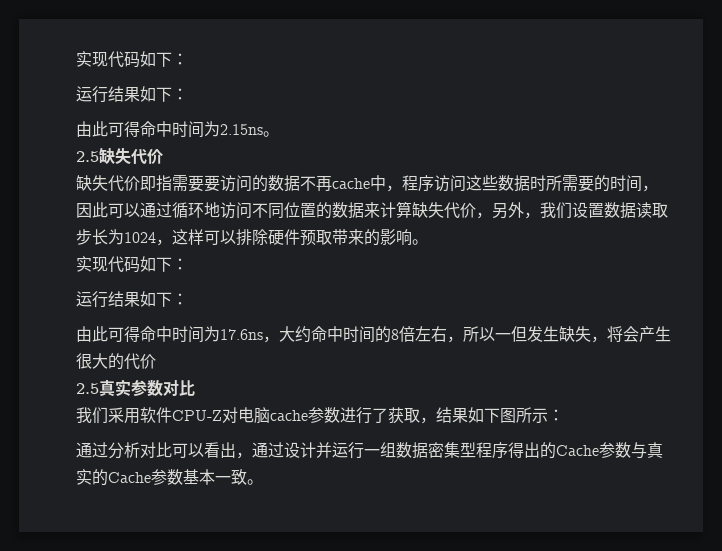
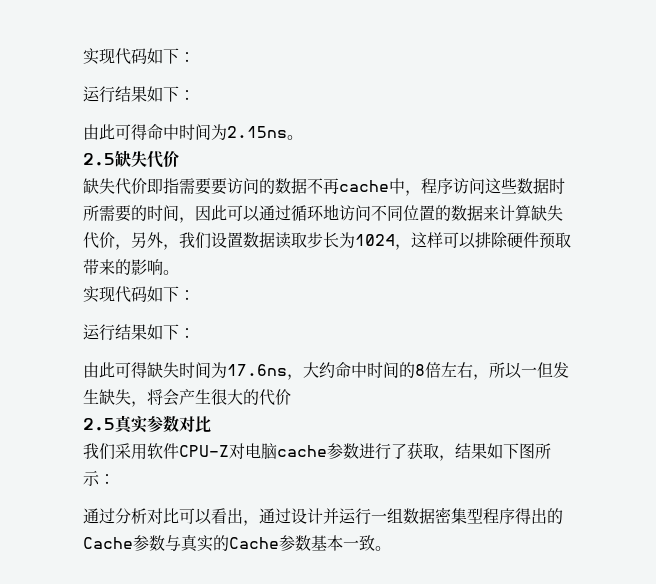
- 由此可得命中时间为17.6ns，大约命中时间的8倍左右，所以一但发生缺失，将会产生很大的代价
+ 由此可得缺失时间为17.6ns，大约命中时间的8倍左右，所以一但发生缺失，将会产生很大的代价

